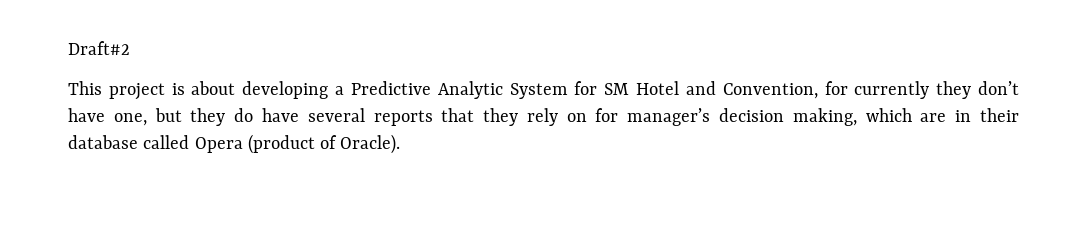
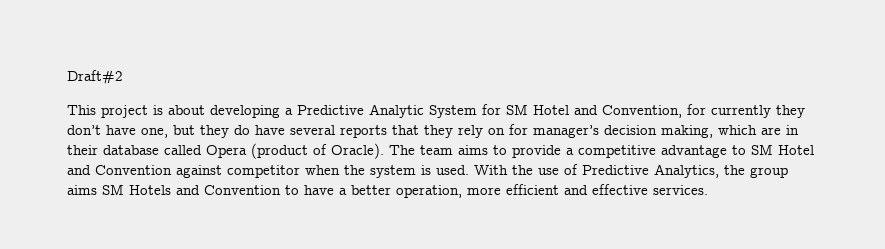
+ The team aims to provide a competitive advantage to SM Hotel and Convention against competitor when the system is used. With the use of Predictive Analytics, the group aims SM Hotels and Convention to have a better operation, more efficient and effective services.

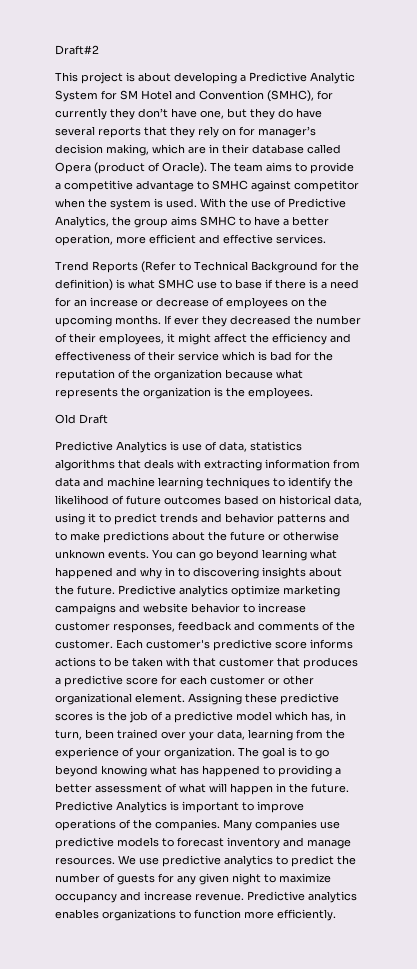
- This project is about developing a Predictive Analytic System for SM Hotel and Convention, for currently they don’t have one, but they do have several reports that they rely on for manager’s decision making, which are in their database called Opera (product of Oracle).
+ This project is about developing a Predictive Analytic System for SM Hotel and Convention (SMHC), for currently they don’t have one, but they do have several reports that they rely on for manager’s decision making, which are in their database called Opera (product of Oracle).
- The team aims to provide a competitive advantage to SM Hotel and Convention against competitor when the system is used.
+ The team aims to provide a competitive advantage to SMHC against competitor when the system is used.
- With the use of Predictive Analytics, the group aims SM Hotels and Convention to have a better operation, more efficient and effective services.
+ With the use of Predictive Analytics, the group aims SMHC to have a better operation, more efficient and effective services.
+ Trend Reports (Refer to Technical Background for the definition) is what SMHC use to base if there is a need for an increase or decrease of employees on the upcoming months. If ever they decreased the number of their employees, it might affect the efficiency and effectiveness of their service which is bad for the reputation of the organization because what represents the organization is the employees.
+ Old Draft
+ Predictive Analytics is use of data, statistics algorithms that deals with extracting information from data and machine learning techniques to identify the likelihood of future outcomes based on historical data, using it to predict trends and behavior patterns and to make predictions about the future or otherwise unknown events. You can go beyond learning what happened and why in to discovering insights about the future. Predictive analytics optimize marketing campaigns and website behavior to increase customer responses, feedback and comments of the customer. Each customer's predictive score informs actions to be taken with that customer that produces a predictive score for each customer or other organizational element. Assigning these predictive scores is the job of a predictive model which has, in turn, been trained over your data, learning from the experience of your organization. The goal is to go beyond knowing what has happened to providing a better assessment of what will happen in the future. Predictive Analytics is important to improve operations of the companies. Many companies use predictive models to forecast inventory and manage resources. We use predictive analytics to predict the number of guests for any given night to maximize occupancy and increase revenue. Predictive analytics enables organizations to function more efficiently.

